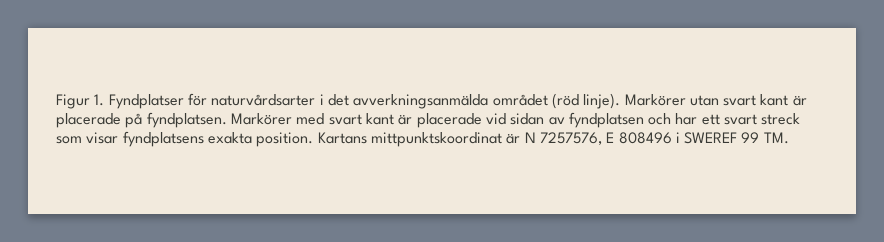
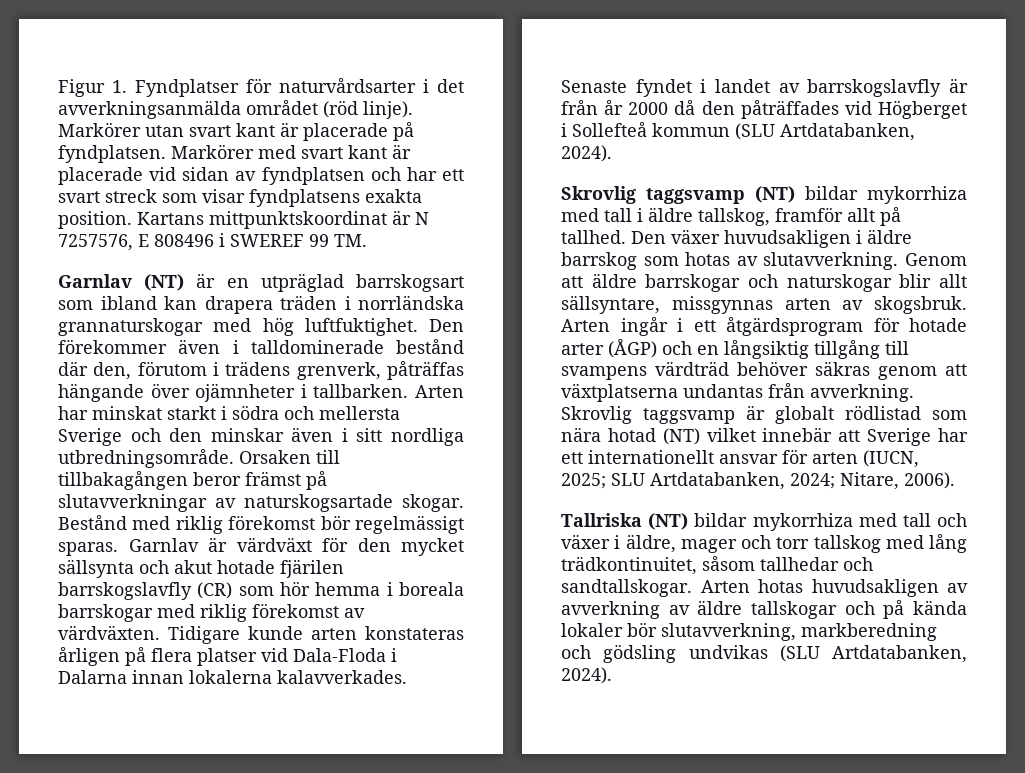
+ Garnlav (NT) är en utpräglad barrskogsart som ibland kan drapera träden i norrländska grannaturskogar med hög luftfuktighet. Den förekommer även i talldominerade bestånd där den, förutom i trädens grenverk, påträffas hängande över ojämnheter i tallbarken. Arten har minskat starkt i södra och mellersta Sverige och den minskar även i sitt nordliga utbredningsområde. Orsaken till tillbakagången beror främst på slutavverkningar av naturskogsartade skogar. Bestånd med riklig förekomst bör regelmässigt sparas. Garnlav är värdväxt för den mycket sällsynta och akut hotade fjärilen barrskogslavfly (CR) som hör hemma i boreala barrskogar med riklig förekomst av värdväxten. Tidigare kunde arten konstateras årligen på flera platser vid Dala-Floda i Dalarna innan lokalerna kalavverkades. Senaste fyndet i landet av barrskogslavfly är från år 2000 då den påträffades vid Högberget i Sollefteå kommun (SLU Artdatabanken, 2024).
+ Skrovlig taggsvamp (NT) bildar mykorrhiza med tall i äldre tallskog, framför allt på tallhed. Den växer huvudsakligen i äldre barrskog som hotas av slutavverkning. Genom att äldre barrskogar och naturskogar blir allt sällsyntare, missgynnas arten av skogsbruk. Arten ingår i ett åtgärdsprogram för hotade arter (ÅGP) och en långsiktig tillgång till svampens värdträd behöver säkras genom att växtplatserna undantas från avverkning. Skrovlig taggsvamp är globalt rödlistad som nära hotad (NT) vilket innebär att Sverige har ett internationellt ansvar för arten (IUCN, 2025; SLU Artdatabanken, 2024; Nitare, 2006).
+ Tallriska (NT) bildar mykorrhiza med tall och växer i äldre, mager och torr tallskog med lång trädkontinuitet, såsom tallhedar och sandtallskogar. Arten hotas huvudsakligen av avverkning av äldre tallskogar och på kända lokaler bör slutavverkning, markberedning och gödsling undvikas (SLU Artdatabanken, 2024).

